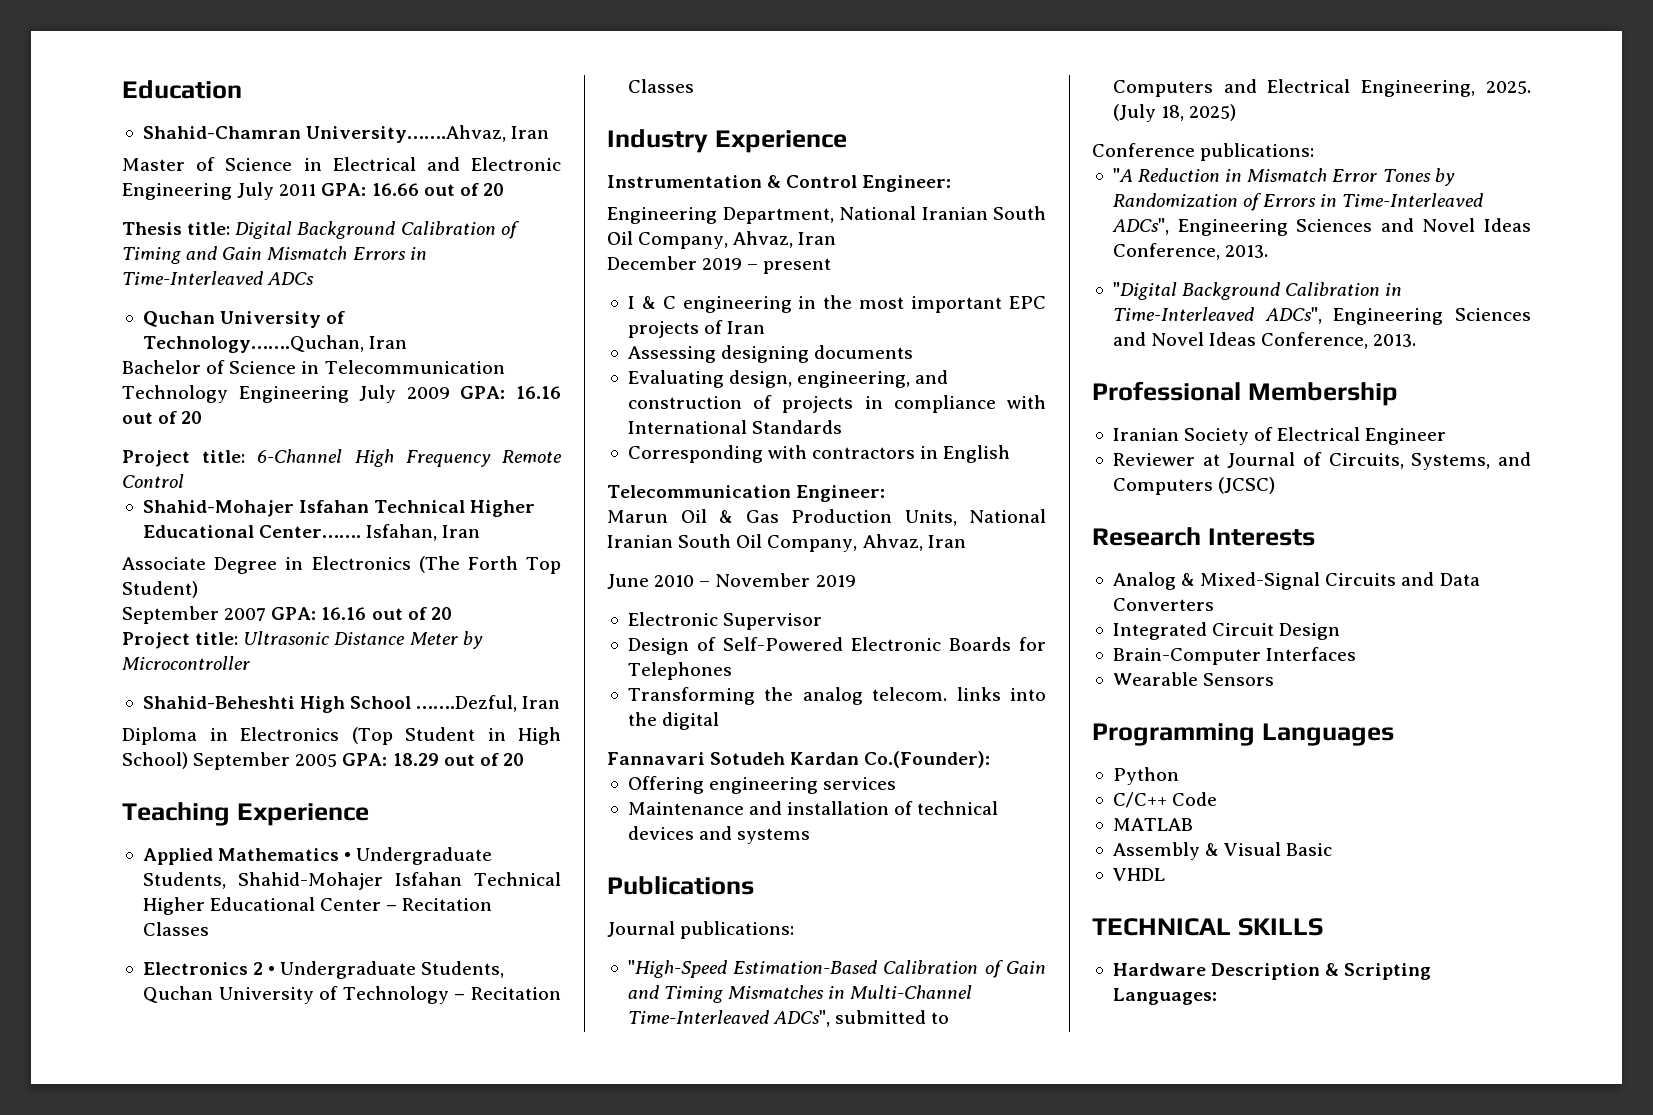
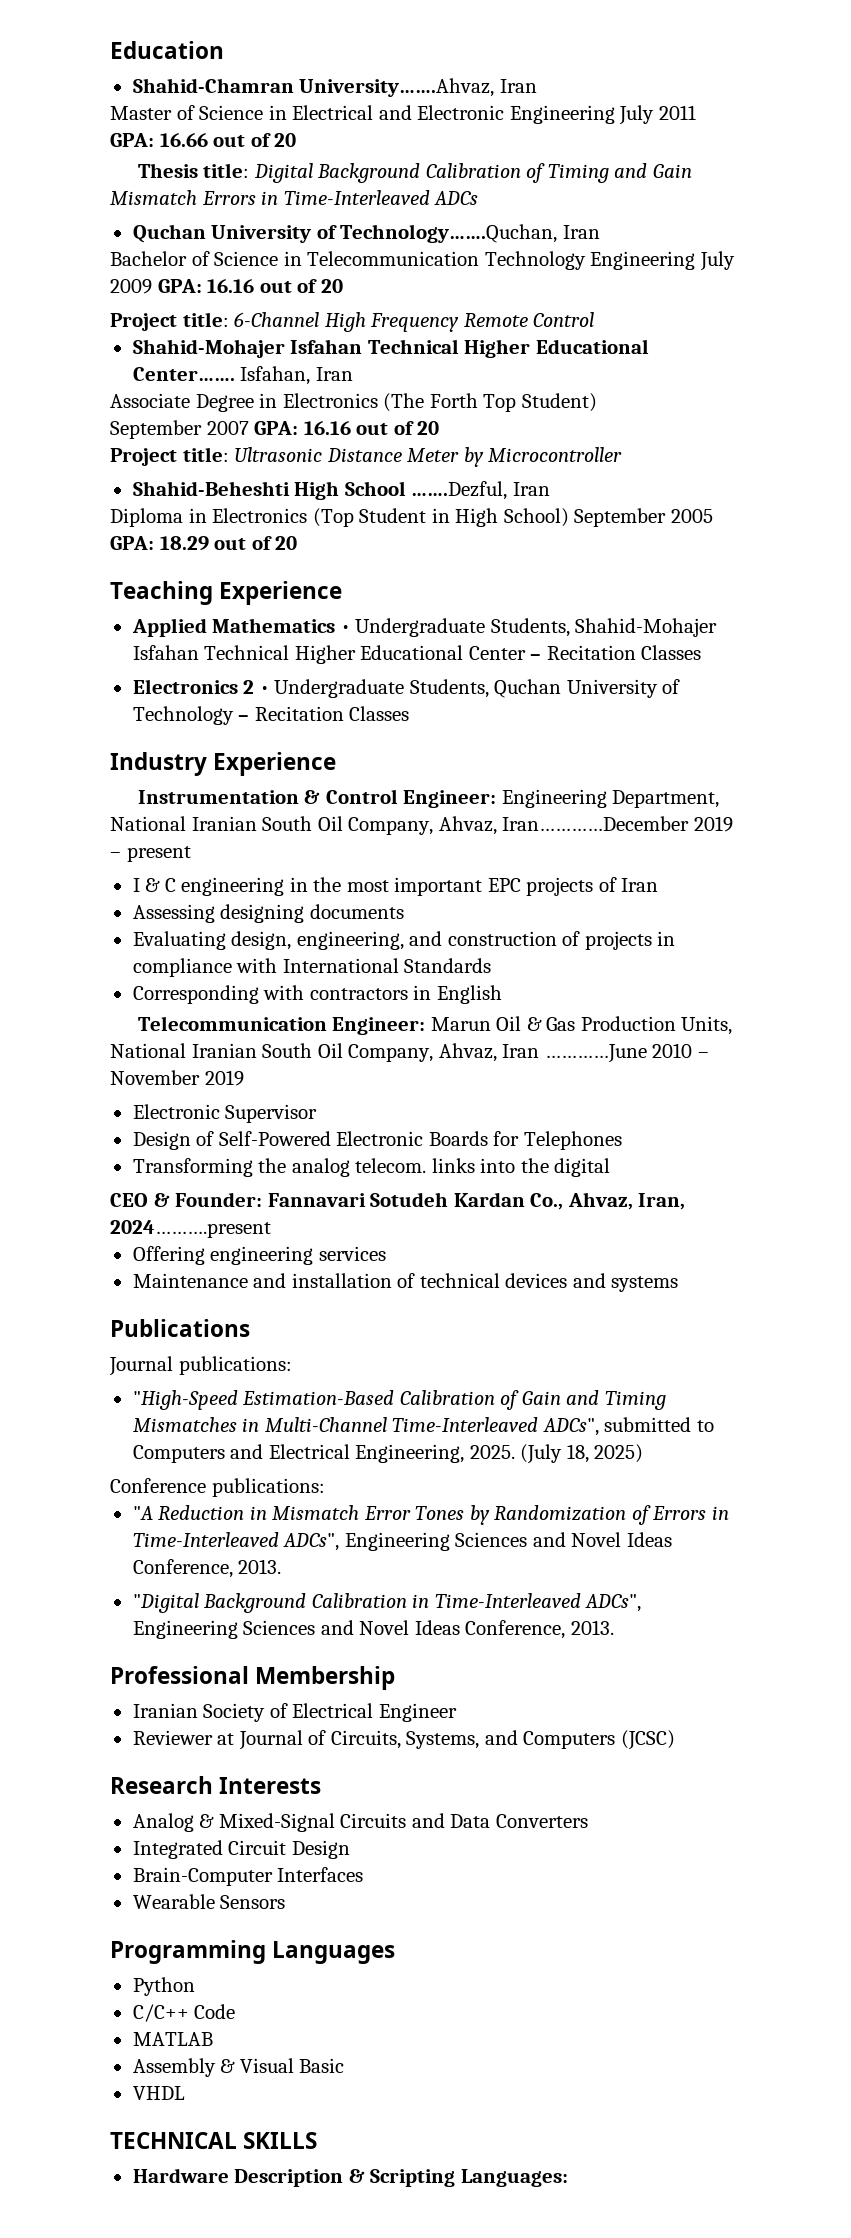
- Instrumentation & Control Engineer:
- Engineering Department, National Iranian South Oil Company, Ahvaz, Iran
- December 2019 – present
+ Instrumentation & Control Engineer: Engineering Department, National Iranian South Oil Company, Ahvaz, Iran…………December 2019 – present
- Telecommunication Engineer:
- Marun Oil & Gas Production Units, National Iranian South Oil Company, Ahvaz, Iran
- June 2010 – November 2019
+ Telecommunication Engineer: Marun Oil & Gas Production Units, National Iranian South Oil Company, Ahvaz, Iran …………June 2010 – November 2019
- Fannavari Sotudeh Kardan Co.(Founder):
+ CEO & Founder: Fannavari Sotudeh Kardan Co., Ahvaz, Iran, 2024……….present

